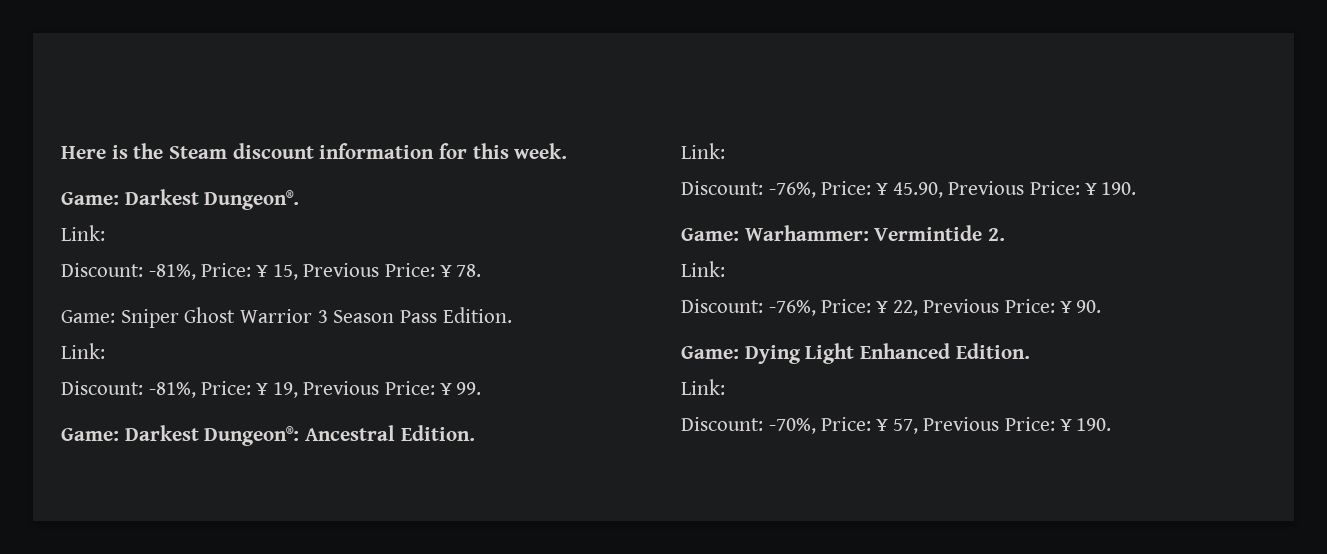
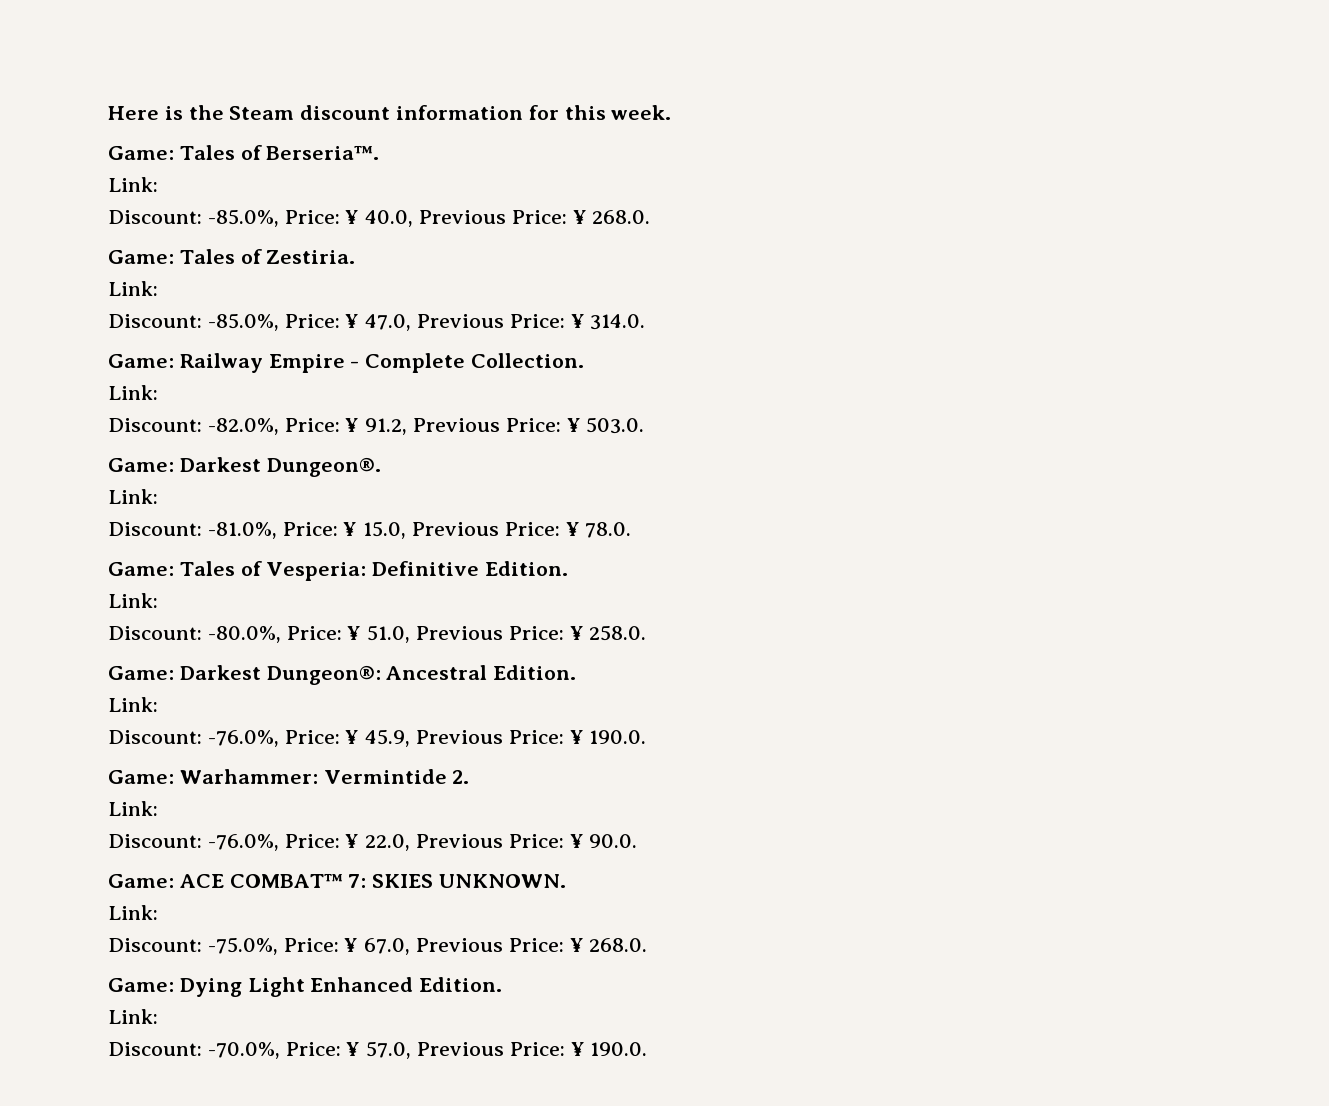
+ Game: Tales of Berseria™.
+ Link:
+ Discount: -85.0%, Price: ¥ 40.0, Previous Price: ¥ 268.0.
+ Game: Tales of Zestiria.
+ Link:
+ Discount: -85.0%, Price: ¥ 47.0, Previous Price: ¥ 314.0.
+ Game: Railway Empire - Complete Collection.
+ Link:
+ Discount: -82.0%, Price: ¥ 91.2, Previous Price: ¥ 503.0.
- Discount: -81%, Price: ¥ 15, Previous Price: ¥ 78.
- Game: Sniper Ghost Warrior 3 Season Pass Edition.
+ Discount: -81.0%, Price: ¥ 15.0, Previous Price: ¥ 78.0.
+ Game: Tales of Vesperia: Definitive Edition.
  Link:
- Discount: -81%, Price: ¥ 19, Previous Price: ¥ 99.
+ Discount: -80.0%, Price: ¥ 51.0, Previous Price: ¥ 258.0.
- Discount: -76%, Price: ¥ 45.90, Previous Price: ¥ 190.
+ Discount: -76.0%, Price: ¥ 45.9, Previous Price: ¥ 190.0.
- Discount: -76%, Price: ¥ 22, Previous Price: ¥ 90.
+ Discount: -76.0%, Price: ¥ 22.0, Previous Price: ¥ 90.0.
+ Game: ACE COMBAT™ 7: SKIES UNKNOWN.
+ Link:
+ Discount: -75.0%, Price: ¥ 67.0, Previous Price: ¥ 268.0.
- Discount: -70%, Price: ¥ 57, Previous Price: ¥ 190.
+ Discount: -70.0%, Price: ¥ 57.0, Previous Price: ¥ 190.0.

